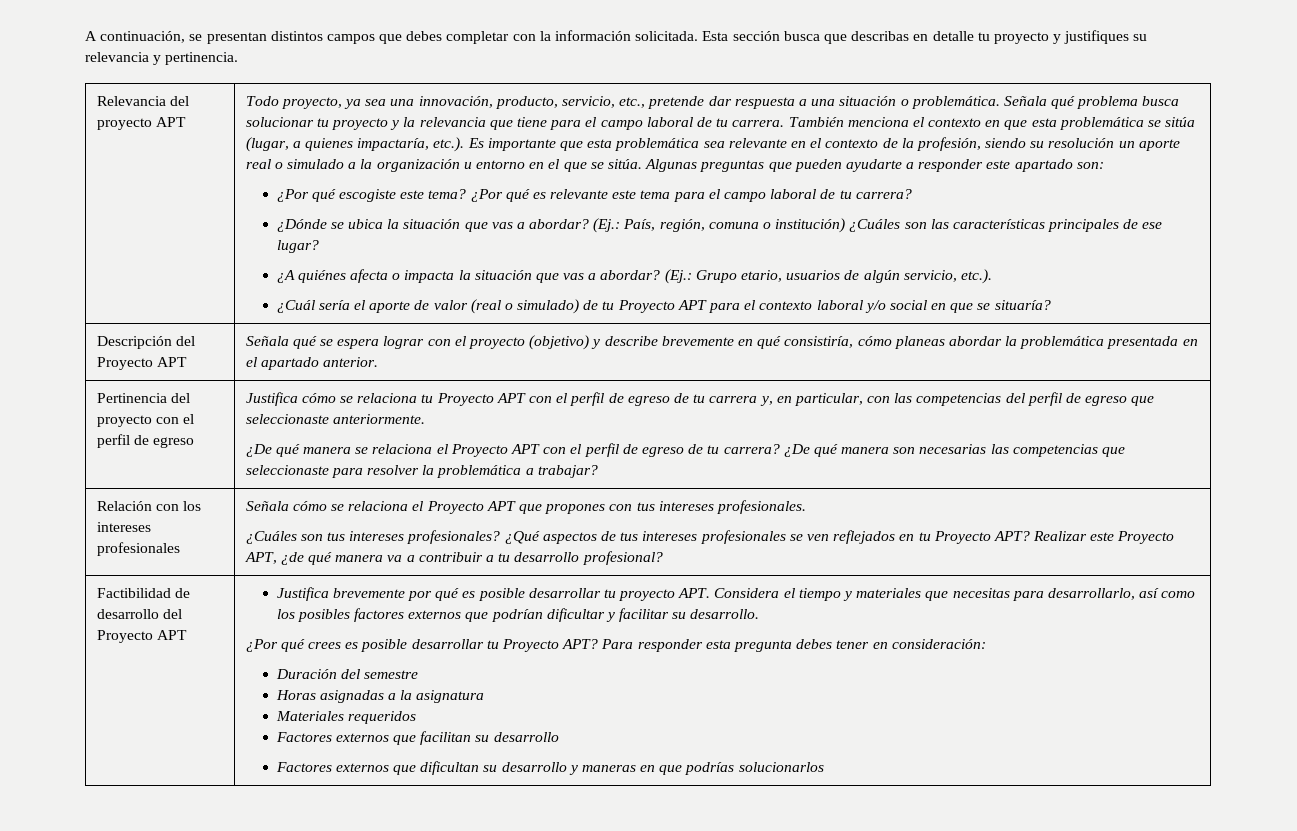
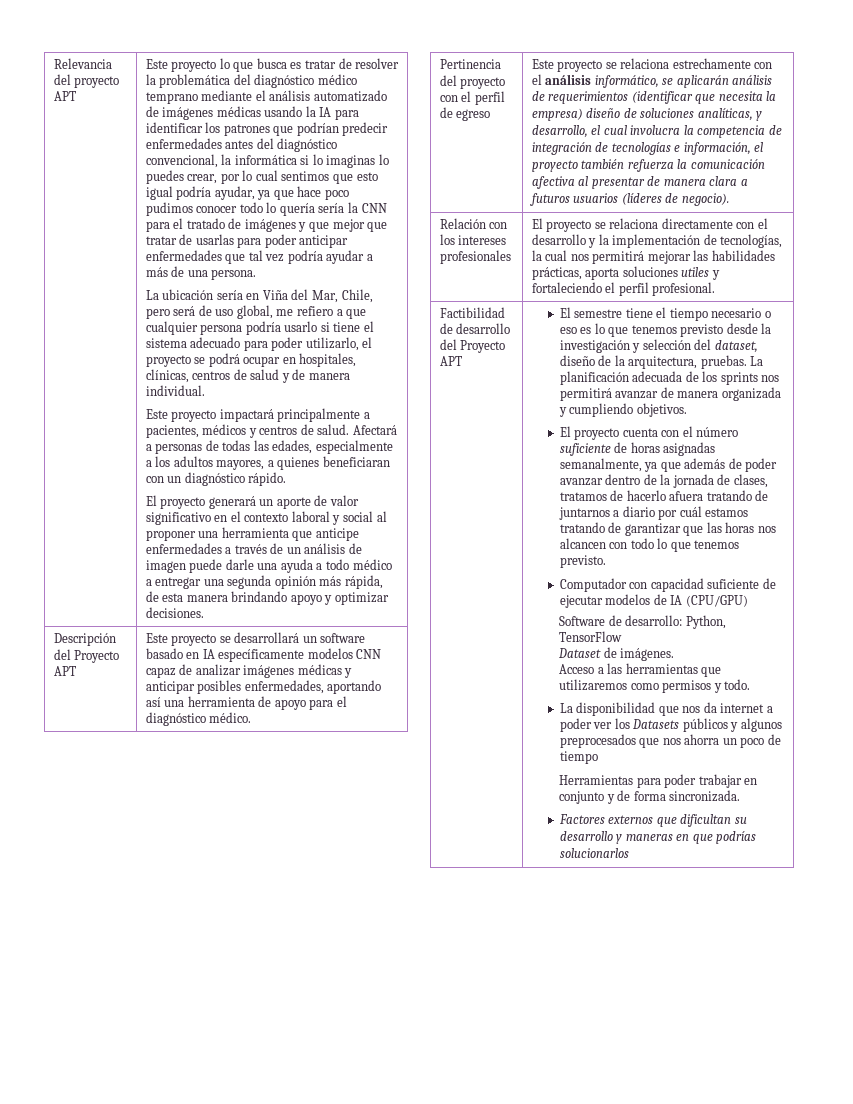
- A continuación, se presentan distintos campos que debes completar con la información solicitada. Esta sección busca que describas en detalle tu proyecto y justifiques su relevancia y pertinencia.
- Relevancia del proyecto APT | Todo proyecto, ya sea una innovación, producto, servicio, etc., pretende dar respuesta a una situación o problemática. Señala qué problema busca solucionar tu proyecto y la relevancia que tiene para el campo laboral de tu carrera. También menciona el contexto en que esta problemática se sitúa (lugar, a quienes impactaría, etc.). Es importante que esta problemática sea relevante en el contexto de la profesión, siendo su resolución un aporte real o simulado a la organización u entorno en el que se sitúa. Algunas preguntas que pueden ayudarte a responder este apartado son:
- ¿Por qué escogiste este tema? ¿Por qué es relevante este tema para el campo laboral de tu carrera?
- ¿Dónde se ubica la situación que vas a abordar? (Ej.: País, región, comuna o institución) ¿Cuáles son las características principales de ese lugar?
- ¿A quiénes afecta o impacta la situación que vas a abordar? (Ej.: Grupo etario, usuarios de algún servicio, etc.).
- ¿Cuál sería el aporte de valor (real o simulado) de tu Proyecto APT para el contexto laboral y/o social en que se situaría?
- Descripción del Proyecto APT | Señala qué se espera lograr con el proyecto (objetivo) y describe brevemente en qué consistiría, cómo planeas abordar la problemática presentada en el apartado anterior.
+ Relevancia del proyecto APT | Este proyecto lo que busca es tratar de resolver la problemática del diagnóstico médico temprano mediante el análisis automatizado de imágenes médicas usando la IA para identificar los patrones que podrían predecir enfermedades antes del diagnóstico convencional, la informática si lo imaginas lo puedes crear, por lo cual sentimos que esto igual podría ayudar, ya que hace poco pudimos conocer todo lo quería sería la CNN para el tratado de imágenes y que mejor que tratar de usarlas para poder anticipar enfermedades que tal vez podría ayudar a más de una persona.
+ La ubicación sería en Viña del Mar, Chile, pero será de uso global, me refiero a que cualquier persona podría usarlo si tiene el sistema adecuado para poder utilizarlo, el proyecto se podrá ocupar en hospitales, clínicas, centros de salud y de manera individual.
+ Este proyecto impactará principalmente a pacientes, médicos y centros de salud. Afectará a personas de todas las edades, especialmente a los adultos mayores, a quienes beneficiaran con un diagnóstico rápido.
+ El proyecto generará un aporte de valor significativo en el contexto laboral y social al proponer una herramienta que anticipe enfermedades a través de un análisis de imagen puede darle una ayuda a todo médico a entregar una segunda opinión más rápida, de esta manera brindando apoyo y optimizar decisiones.
+ Descripción del Proyecto APT | Este proyecto se desarrollará un software basado en IA específicamente modelos CNN capaz de analizar imágenes médicas y anticipar posibles enfermedades, aportando así una herramienta de apoyo para el diagnóstico médico.
- Justifica cómo se relaciona tu Proyecto APT con el perfil de egreso de tu carrera y, en particular, con las competencias del perfil de egreso que seleccionaste anteriormente.
- ¿De qué manera se relaciona el Proyecto APT con el perfil de egreso de tu carrera? ¿De qué manera son necesarias las competencias que seleccionaste para resolver la problemática a trabajar?
+ Este proyecto se relaciona estrechamente con el análisis informático, se aplicarán análisis de requerimientos (identificar que necesita la empresa) diseño de soluciones analíticas, y desarrollo, el cual involucra la competencia de integración de tecnologías e información, el proyecto también refuerza la comunicación afectiva al presentar de manera clara a futuros usuarios (líderes de negocio).
- Señala cómo se relaciona el Proyecto APT que propones con tus intereses profesionales.
- ¿Cuáles son tus intereses profesionales? ¿Qué aspectos de tus intereses profesionales se ven reflejados en tu Proyecto APT? Realizar este Proyecto APT, ¿de qué manera va a contribuir a tu desarrollo profesional?
+ El proyecto se relaciona directamente con el desarrollo y la implementación de tecnologías, la cual nos permitirá mejorar las habilidades prácticas, aporta soluciones utiles y fortaleciendo el perfil profesional.
- Justifica brevemente por qué es posible desarrollar tu proyecto APT. Considera el tiempo y materiales que necesitas para desarrollarlo, así como los posibles factores externos que podrían dificultar y facilitar su desarrollo.
- ¿Por qué crees es posible desarrollar tu Proyecto APT? Para responder esta pregunta debes tener en consideración:
- Duración del semestre
- Horas asignadas a la asignatura
- Materiales requeridos
- Factores externos que facilitan su desarrollo
+ El semestre tiene el tiempo necesario o eso es lo que tenemos previsto desde la investigación y selección del dataset, diseño de la arquitectura, pruebas. La planificación adecuada de los sprints nos permitirá avanzar de manera organizada y cumpliendo objetivos.
+ El proyecto cuenta con el número suficiente de horas asignadas semanalmente, ya que además de poder avanzar dentro de la jornada de clases, tratamos de hacerlo afuera tratando de juntarnos a diario por cuál estamos tratando de garantizar que las horas nos alcancen con todo lo que tenemos previsto.
+ Computador con capacidad suficiente de ejecutar modelos de IA (CPU/GPU)
+ Software de desarrollo: Python, TensorFlow
+ Dataset de imágenes.
+ Acceso a las herramientas que utilizaremos como permisos y todo.
+ La disponibilidad que nos da internet a poder ver los Datasets públicos y algunos preprocesados que nos ahorra un poco de tiempo
+ Herramientas para poder trabajar en conjunto y de forma sincronizada.

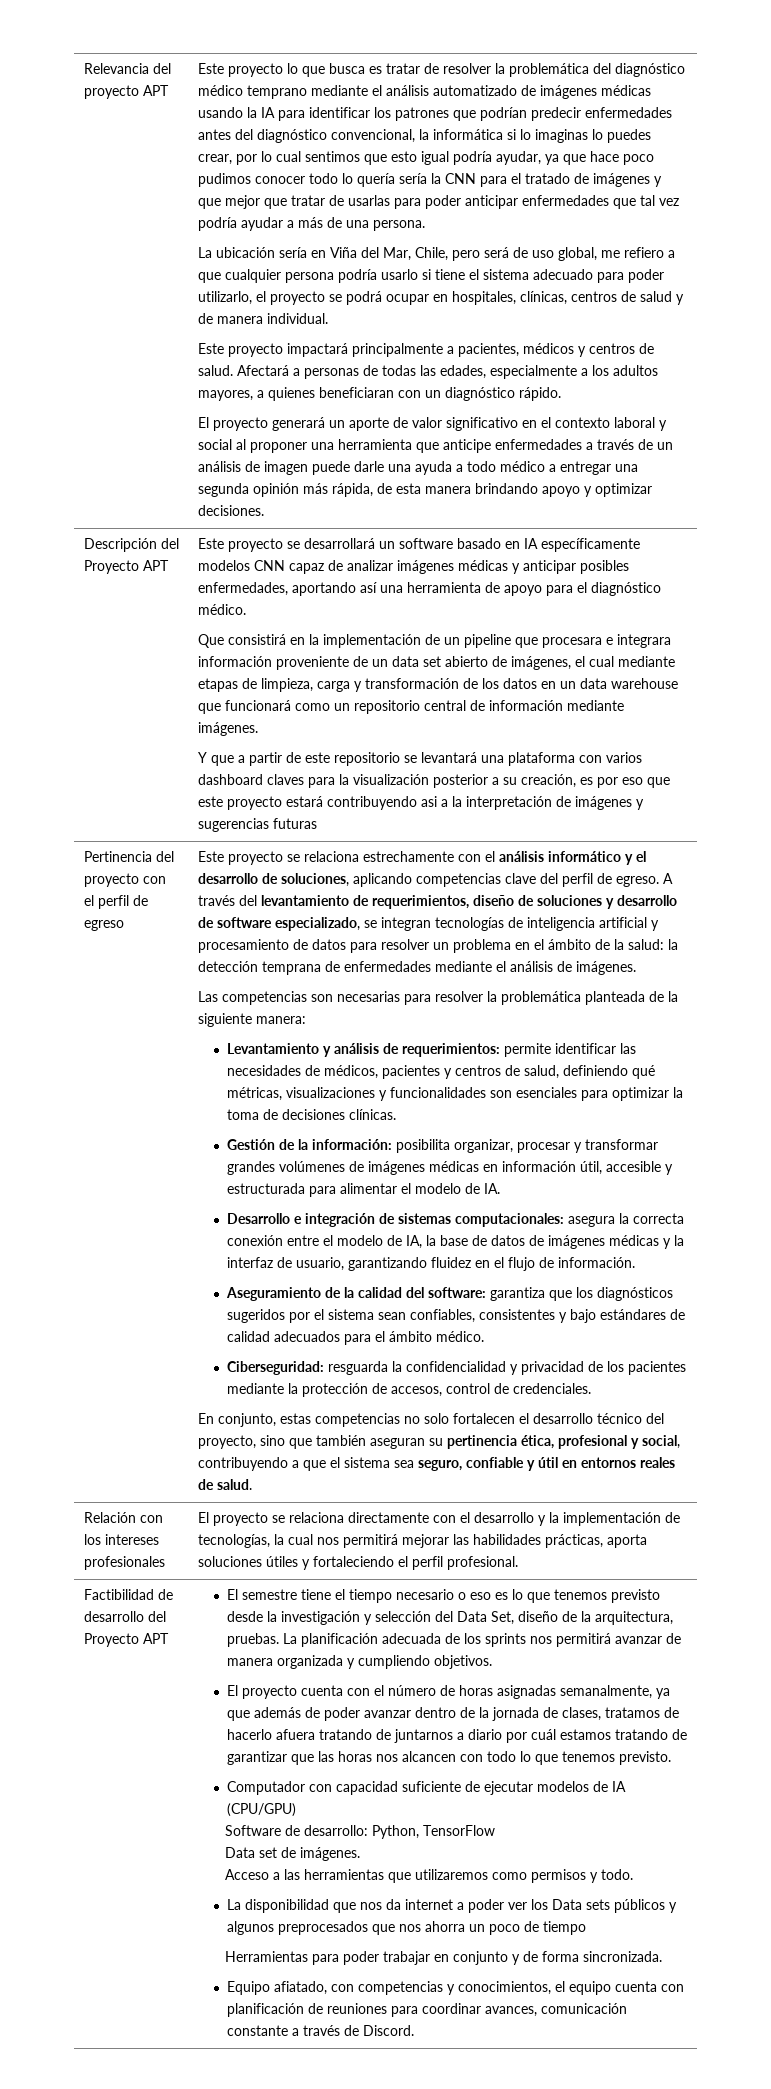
+ Que consistirá en la implementación de un pipeline que procesara e integrara información proveniente de un data set abierto de imágenes, el cual mediante etapas de limpieza, carga y transformación de los datos en un data warehouse que funcionará como un repositorio central de información mediante imágenes.
+ Y que a partir de este repositorio se levantará una plataforma con varios dashboard claves para la visualización posterior a su creación, es por eso que este proyecto estará contribuyendo asi a la interpretación de imágenes y sugerencias futuras
- Este proyecto se relaciona estrechamente con el análisis informático, se aplicarán análisis de requerimientos (identificar que necesita la empresa) diseño de soluciones analíticas, y desarrollo, el cual involucra la competencia de integración de tecnologías e información, el proyecto también refuerza la comunicación afectiva al presentar de manera clara a futuros usuarios (líderes de negocio).
+ Este proyecto se relaciona estrechamente con el análisis informático y el desarrollo de soluciones, aplicando competencias clave del perfil de egreso. A través del levantamiento de requerimientos, diseño de soluciones y desarrollo de software especializado, se integran tecnologías de inteligencia artificial y procesamiento de datos para resolver un problema en el ámbito de la salud: la detección temprana de enfermedades mediante el análisis de imágenes.
+ Las competencias son necesarias para resolver la problemática planteada de la siguiente manera:
+ Levantamiento y análisis de requerimientos: permite identificar las necesidades de médicos, pacientes y centros de salud, definiendo qué métricas, visualizaciones y funcionalidades son esenciales para optimizar la toma de decisiones clínicas.
+ Gestión de la información: posibilita organizar, procesar y transformar grandes volúmenes de imágenes médicas en información útil, accesible y estructurada para alimentar el modelo de IA.
+ Desarrollo e integración de sistemas computacionales: asegura la correcta conexión entre el modelo de IA, la base de datos de imágenes médicas y la interfaz de usuario, garantizando fluidez en el flujo de información.
+ Aseguramiento de la calidad del software: garantiza que los diagnósticos sugeridos por el sistema sean confiables, consistentes y bajo estándares de calidad adecuados para el ámbito médico.
+ Ciberseguridad: resguarda la confidencialidad y privacidad de los pacientes mediante la protección de accesos, control de credenciales.
+ En conjunto, estas competencias no solo fortalecen el desarrollo técnico del proyecto, sino que también aseguran su pertinencia ética, profesional y social, contribuyendo a que el sistema sea seguro, confiable y útil en entornos reales de salud.
- Relación con los intereses profesionales | El proyecto se relaciona directamente con el desarrollo y la implementación de tecnologías, la cual nos permitirá mejorar las habilidades prácticas, aporta soluciones utiles y fortaleciendo el perfil profesional.
+ Relación con los intereses profesionales | El proyecto se relaciona directamente con el desarrollo y la implementación de tecnologías, la cual nos permitirá mejorar las habilidades prácticas, aporta soluciones útiles y fortaleciendo el perfil profesional.
- El semestre tiene el tiempo necesario o eso es lo que tenemos previsto desde la investigación y selección del dataset, diseño de la arquitectura, pruebas.
+ El semestre tiene el tiempo necesario o eso es lo que tenemos previsto desde la investigación y selección del Data Set, diseño de la arquitectura, pruebas.
- El proyecto cuenta con el número suficiente de horas asignadas semanalmente, ya que además de poder avanzar dentro de la jornada de clases, tratamos de hacerlo afuera tratando de juntarnos a diario por cuál estamos tratando de garantizar que las horas nos alcancen con todo lo que tenemos previsto.
+ El proyecto cuenta con el número de horas asignadas semanalmente, ya que además de poder avanzar dentro de la jornada de clases, tratamos de hacerlo afuera tratando de juntarnos a diario por cuál estamos tratando de garantizar que las horas nos alcancen con todo lo que tenemos previsto.
- Dataset de imágenes.
+ Data set de imágenes.
- La disponibilidad que nos da internet a poder ver los Datasets públicos y algunos preprocesados que nos ahorra un poco de tiempo
+ La disponibilidad que nos da internet a poder ver los Data sets públicos y algunos preprocesados que nos ahorra un poco de tiempo
- Factores externos que dificultan su desarrollo y maneras en que podrías solucionarlos
+ Equipo afiatado, con competencias y conocimientos, el equipo cuenta con planificación de reuniones para coordinar avances, comunicación constante a través de Discord.

